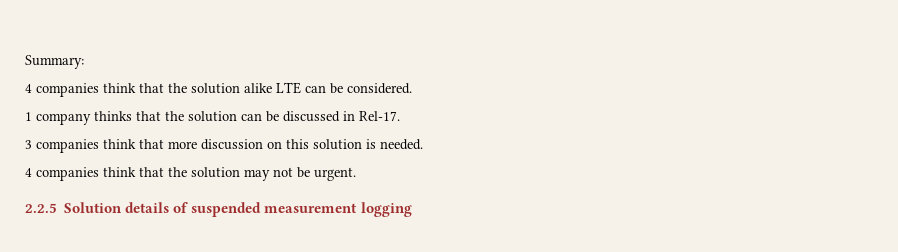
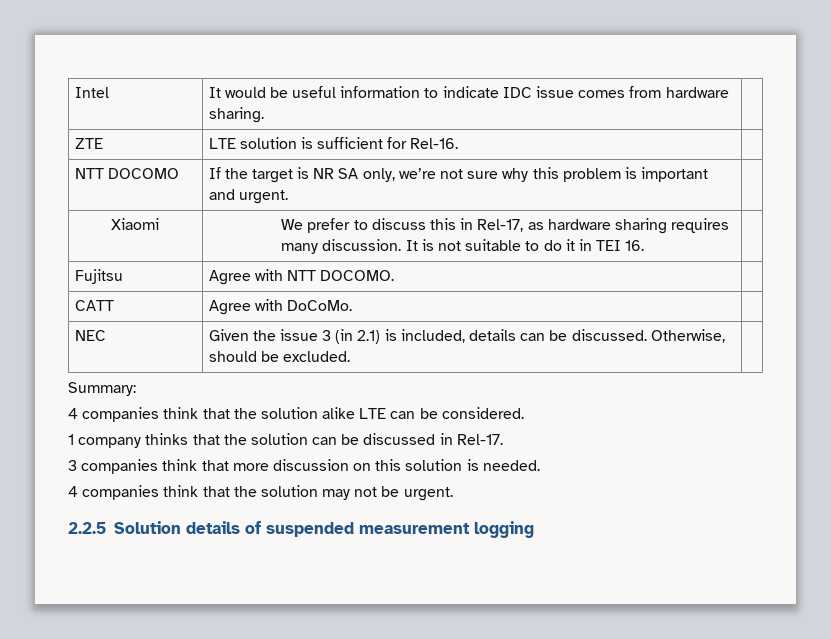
+ Intel | It would be useful information to indicate IDC issue comes from hardware sharing. |
+ ZTE | LTE solution is sufficient for Rel-16. |
+ NTT DOCOMO | If the target is NR SA only, we’re not sure why this problem is important and urgent. |
+ Xiaomi | We prefer to discuss this in Rel-17, as hardware sharing requires many discussion. It is not suitable to do it in TEI 16. |
+ Fujitsu | Agree with NTT DOCOMO. |
+ CATT | Agree with DoCoMo. |
+ NEC | Given the issue 3 (in 2.1) is included, details can be discussed. Otherwise, should be excluded. |

